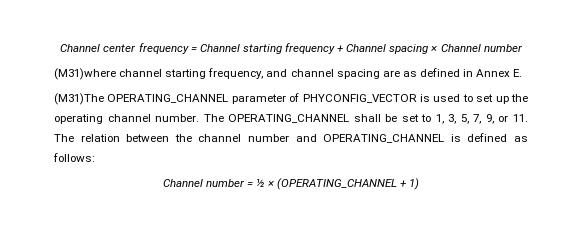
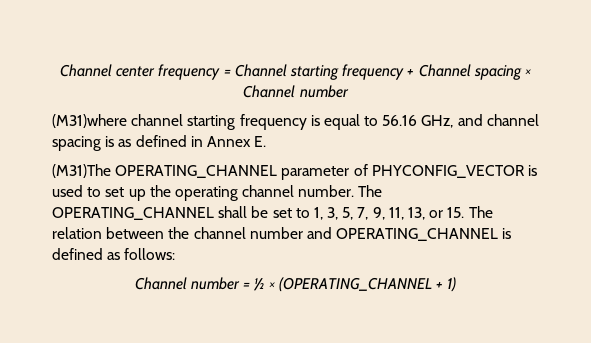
- (M31)where channel starting frequency, and channel spacing are as defined in Annex E.
+ (M31)where channel starting frequency is equal to 56.16 GHz, and channel spacing is as defined in Annex E.
- The OPERATING_CHANNEL shall be set to 1, 3, 5, 7, 9, or 11. The relation between the channel number and OPERATING_CHANNEL is defined as follows:
+ The OPERATING_CHANNEL shall be set to 1, 3, 5, 7, 9, 11, 13, or 15. The relation between the channel number and OPERATING_CHANNEL is defined as follows:

